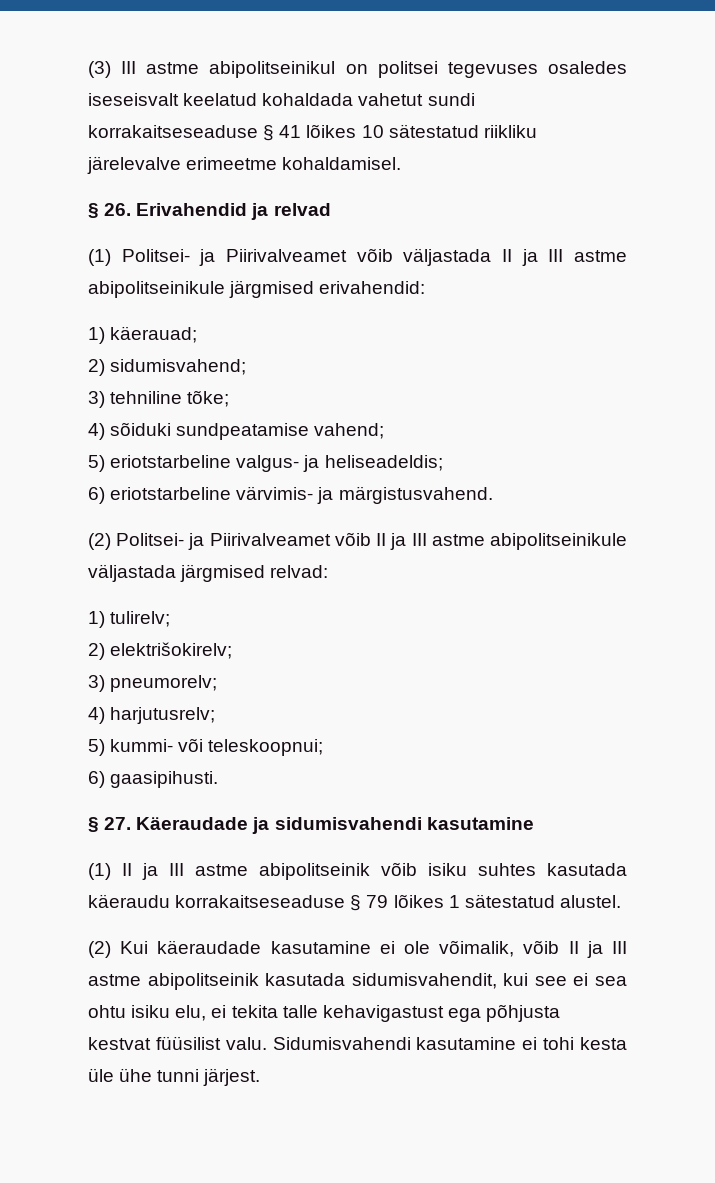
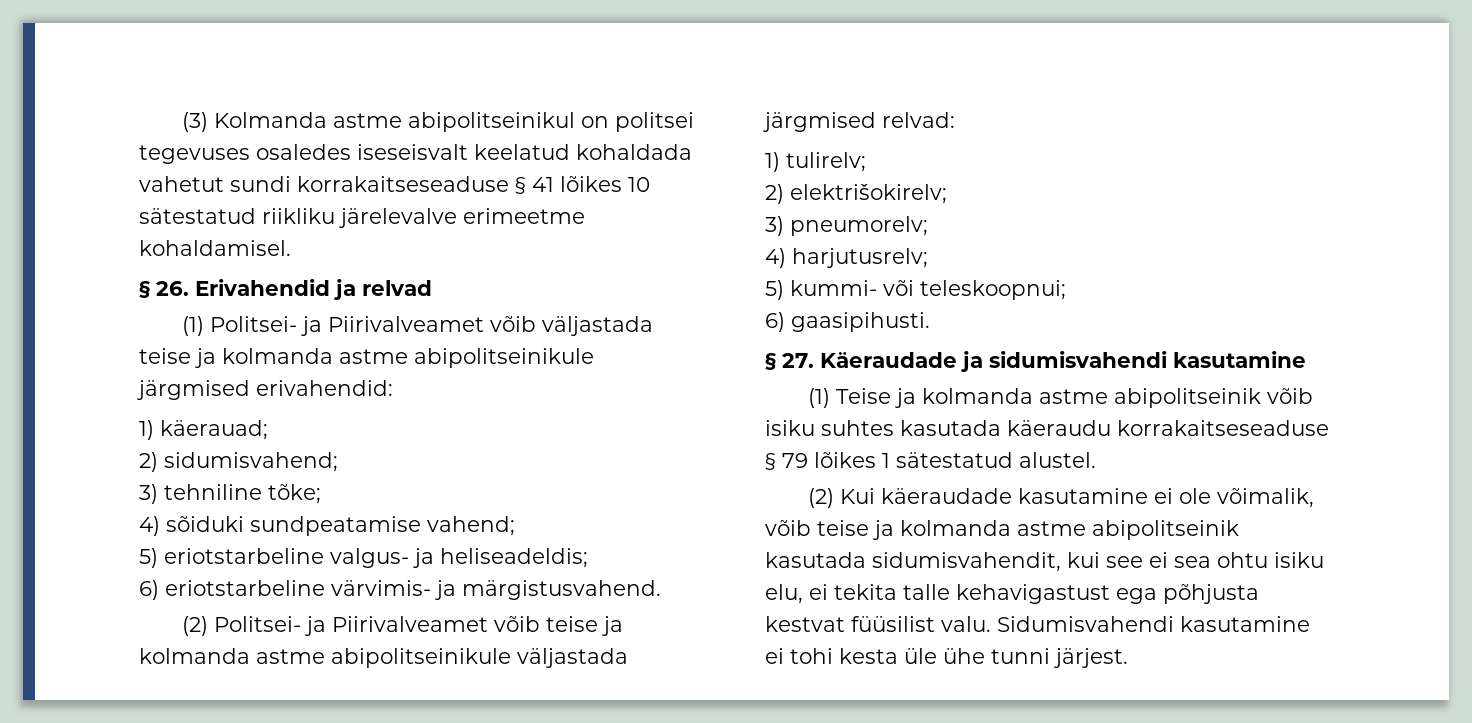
- (3) III astme abipolitseinikul on politsei tegevuses osaledes iseseisvalt keelatud kohaldada vahetut sundi korrakaitseseaduse § 41 lõikes 10 sätestatud riikliku järelevalve erimeetme kohaldamisel.
+ (3) Kolmanda astme abipolitseinikul on politsei tegevuses osaledes iseseisvalt keelatud kohaldada vahetut sundi korrakaitseseaduse § 41 lõikes 10 sätestatud riikliku järelevalve erimeetme kohaldamisel.
- (1) Politsei- ja Piirivalveamet võib väljastada II ja III astme abipolitseinikule järgmised erivahendid:
+ (1) Politsei- ja Piirivalveamet võib väljastada teise ja kolmanda astme abipolitseinikule järgmised erivahendid:
- (2) Politsei- ja Piirivalveamet võib II ja III astme abipolitseinikule väljastada järgmised relvad:
+ (2) Politsei- ja Piirivalveamet võib teise ja kolmanda astme abipolitseinikule väljastada järgmised relvad:
- (1) II ja III astme abipolitseinik võib isiku suhtes kasutada käeraudu korrakaitseseaduse § 79 lõikes 1 sätestatud alustel.
+ (1) Teise ja kolmanda astme abipolitseinik võib isiku suhtes kasutada käeraudu korrakaitseseaduse § 79 lõikes 1 sätestatud alustel.
- (2) Kui käeraudade kasutamine ei ole võimalik, võib II ja III astme abipolitseinik kasutada sidumisvahendit, kui see ei sea ohtu isiku elu, ei tekita talle kehavigastust ega põhjusta kestvat füüsilist valu.
+ (2) Kui käeraudade kasutamine ei ole võimalik, võib teise ja kolmanda astme abipolitseinik kasutada sidumisvahendit, kui see ei sea ohtu isiku elu, ei tekita talle kehavigastust ega põhjusta kestvat füüsilist valu.

